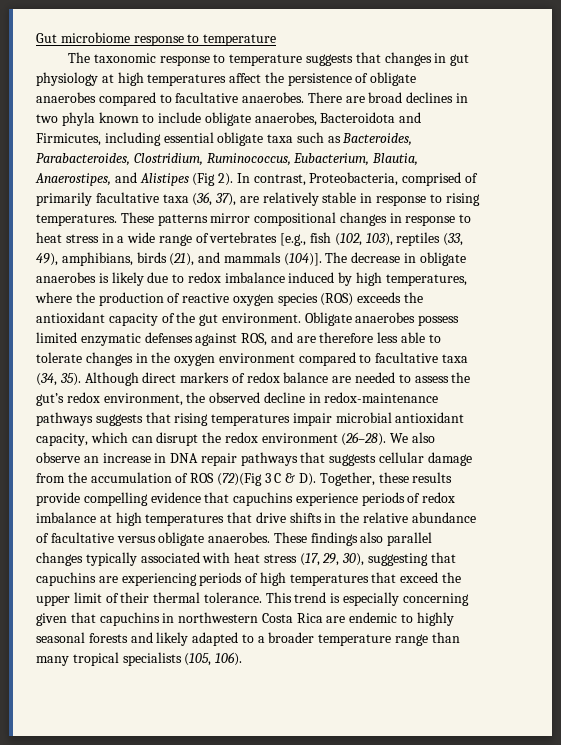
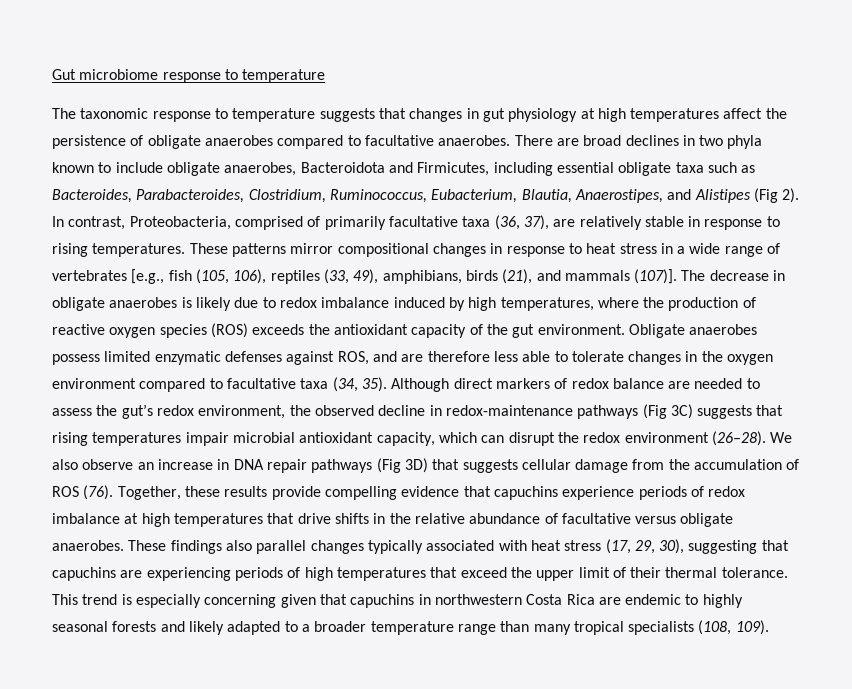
- These patterns mirror compositional changes in response to heat stress in a wide range of vertebrates [e.g., fish (102, 103), reptiles (33, 49), amphibians, birds (21), and mammals (104)].
+ These patterns mirror compositional changes in response to heat stress in a wide range of vertebrates [e.g., fish (105, 106), reptiles (33, 49), amphibians, birds (21), and mammals (107)].
- Although direct markers of redox balance are needed to assess the gut’s redox environment, the observed decline in redox-maintenance pathways suggests that rising temperatures impair microbial antioxidant capacity, which can disrupt the redox environment (26–28).
+ Although direct markers of redox balance are needed to assess the gut’s redox environment, the observed decline in redox-maintenance pathways (Fig 3C) suggests that rising temperatures impair microbial antioxidant capacity, which can disrupt the redox environment (26–28).
- We also observe an increase in DNA repair pathways that suggests cellular damage from the accumulation of ROS (72)(Fig 3 C & D). Together, these results provide compelling evidence that capuchins experience periods of redox imbalance at high temperatures that drive shifts in the relative abundance of facultative versus obligate anaerobes.
+ We also observe an increase in DNA repair pathways (Fig 3D) that suggests cellular damage from the accumulation of ROS (76). Together, these results provide compelling evidence that capuchins experience periods of redox imbalance at high temperatures that drive shifts in the relative abundance of facultative versus obligate anaerobes.
- This trend is especially concerning given that capuchins in northwestern Costa Rica are endemic to highly seasonal forests and likely adapted to a broader temperature range than many tropical specialists (105, 106).
+ This trend is especially concerning given that capuchins in northwestern Costa Rica are endemic to highly seasonal forests and likely adapted to a broader temperature range than many tropical specialists (108, 109).

